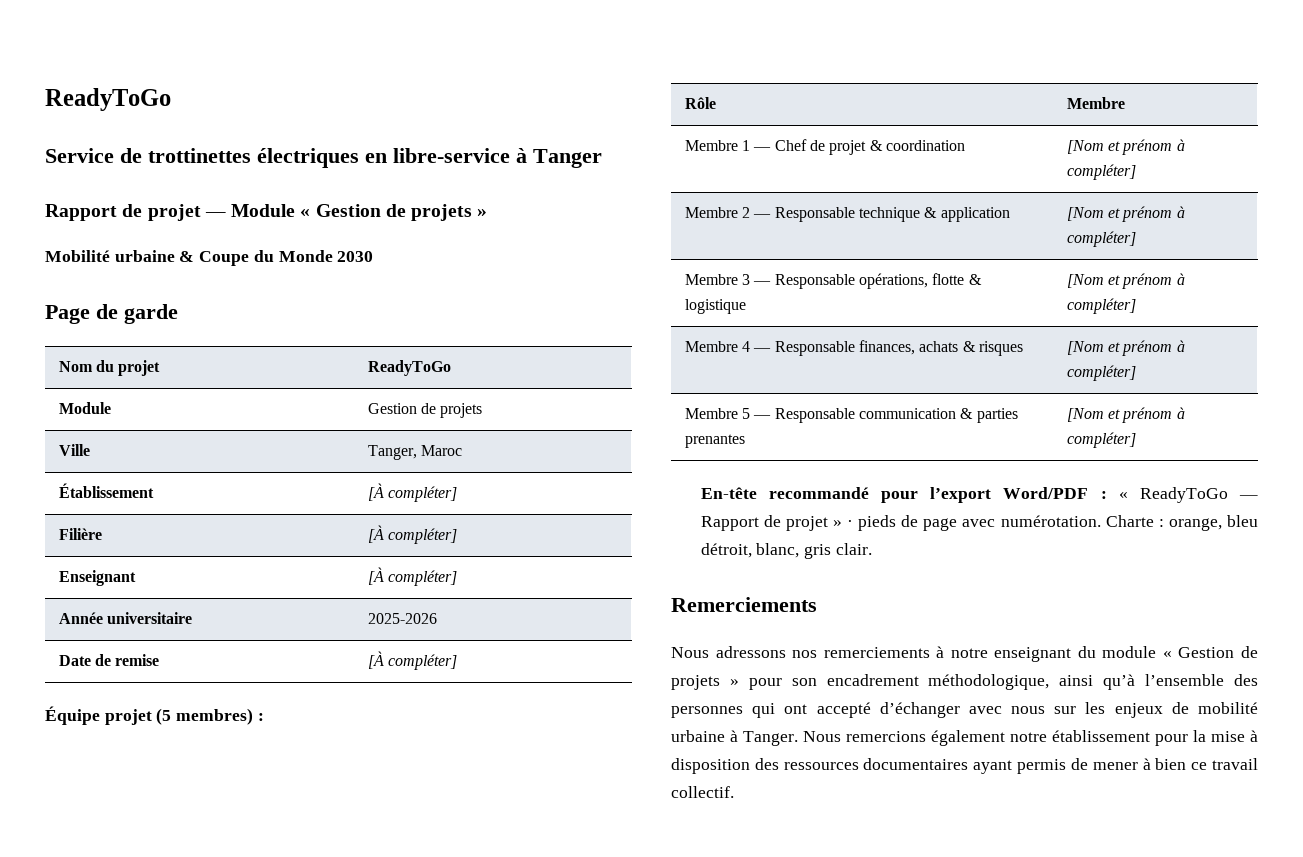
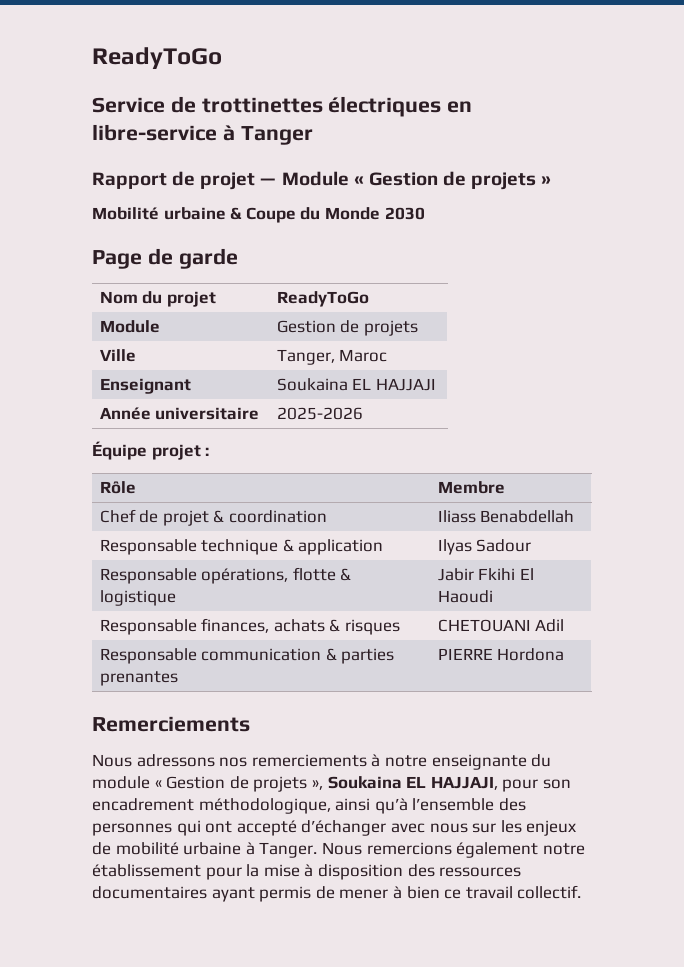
- Établissement | [À compléter]
- Filière | [À compléter]
- Enseignant | [À compléter]
+ Enseignant | Soukaina EL HAJJAJI
  Année universitaire | 2025-2026
- Date de remise | [À compléter]
- Équipe projet (5 membres) :
+ Équipe projet :
- Membre 1 — Chef de projet & coordination | [Nom et prénom à compléter]
- Membre 2 — Responsable technique & application | [Nom et prénom à compléter]
- Membre 3 — Responsable opérations, flotte & logistique | [Nom et prénom à compléter]
- Membre 4 — Responsable finances, achats & risques | [Nom et prénom à compléter]
- Membre 5 — Responsable communication & parties prenantes | [Nom et prénom à compléter]
- En-tête recommandé pour l’export Word/PDF : « ReadyToGo — Rapport de projet » · pieds de page avec numérotation. Charte : orange, bleu détroit, blanc, gris clair.
+ Chef de projet & coordination | Iliass Benabdellah
+ Responsable technique & application | Ilyas Sadour
+ Responsable opérations, flotte & logistique | Jabir Fkihi El Haoudi
+ Responsable finances, achats & risques | CHETOUANI Adil
+ Responsable communication & parties prenantes | PIERRE Hordona
- Nous adressons nos remerciements à notre enseignant du module « Gestion de projets » pour son encadrement méthodologique, ainsi qu’à l’ensemble des personnes qui ont accepté d’échanger avec nous sur les enjeux de mobilité urbaine à Tanger.
+ Nous adressons nos remerciements à notre enseignante du module « Gestion de projets », Soukaina EL HAJJAJI, pour son encadrement méthodologique, ainsi qu’à l’ensemble des personnes qui ont accepté d’échanger avec nous sur les enjeux de mobilité urbaine à Tanger.

